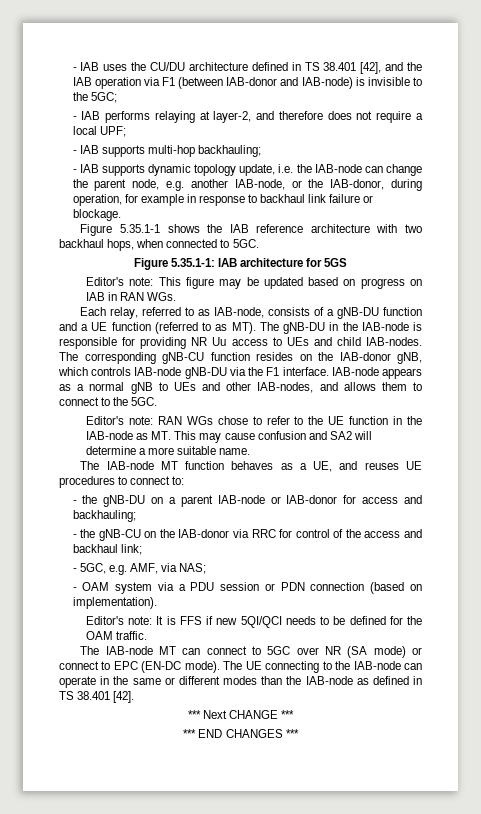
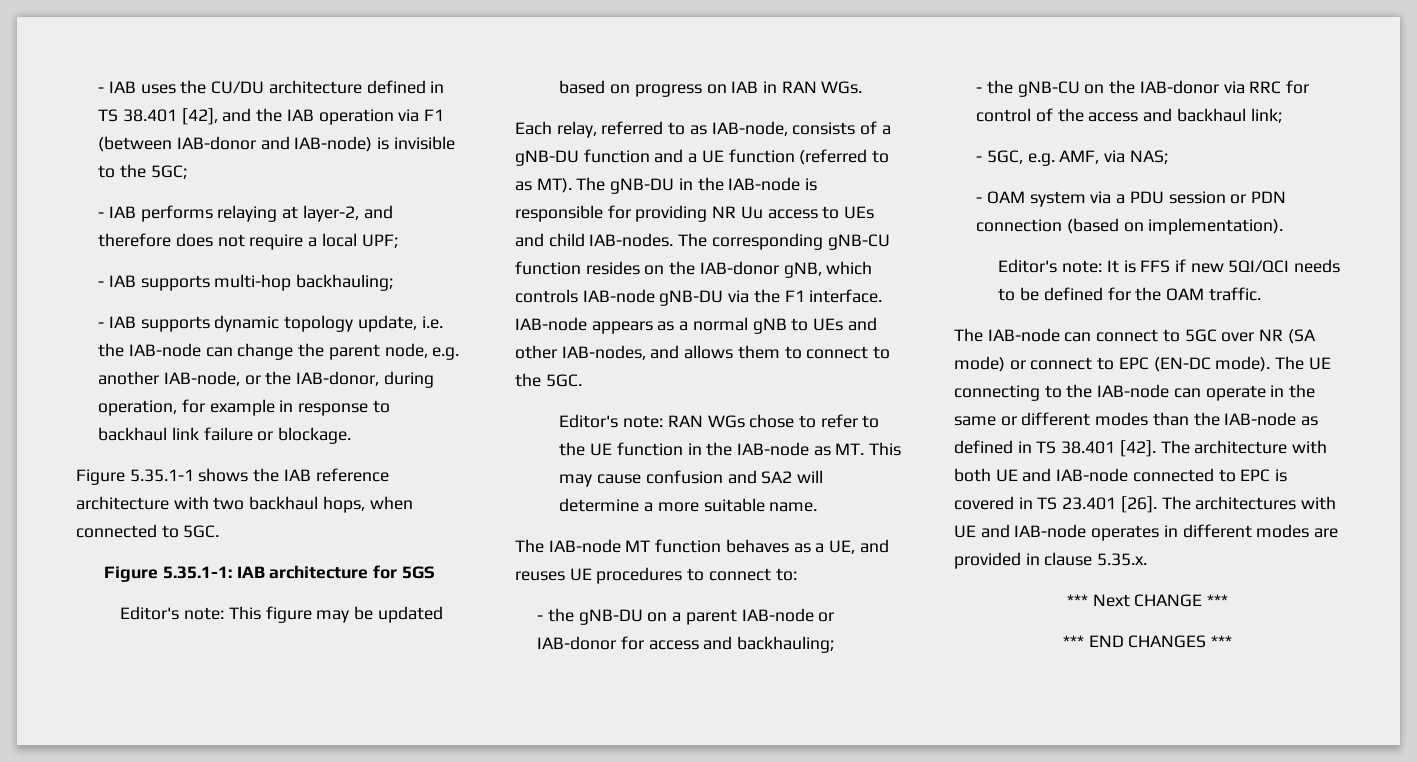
- The IAB-node MT can connect to 5GC over NR (SA mode) or connect to EPC (EN-DC mode).
+ The IAB-node can connect to 5GC over NR (SA mode) or connect to EPC (EN-DC mode).
+ The architecture with both UE and IAB-node connected to EPC is covered in TS 23.401 [26]. The architectures with UE and IAB-node operates in different modes are provided in clause 5.35.x.

